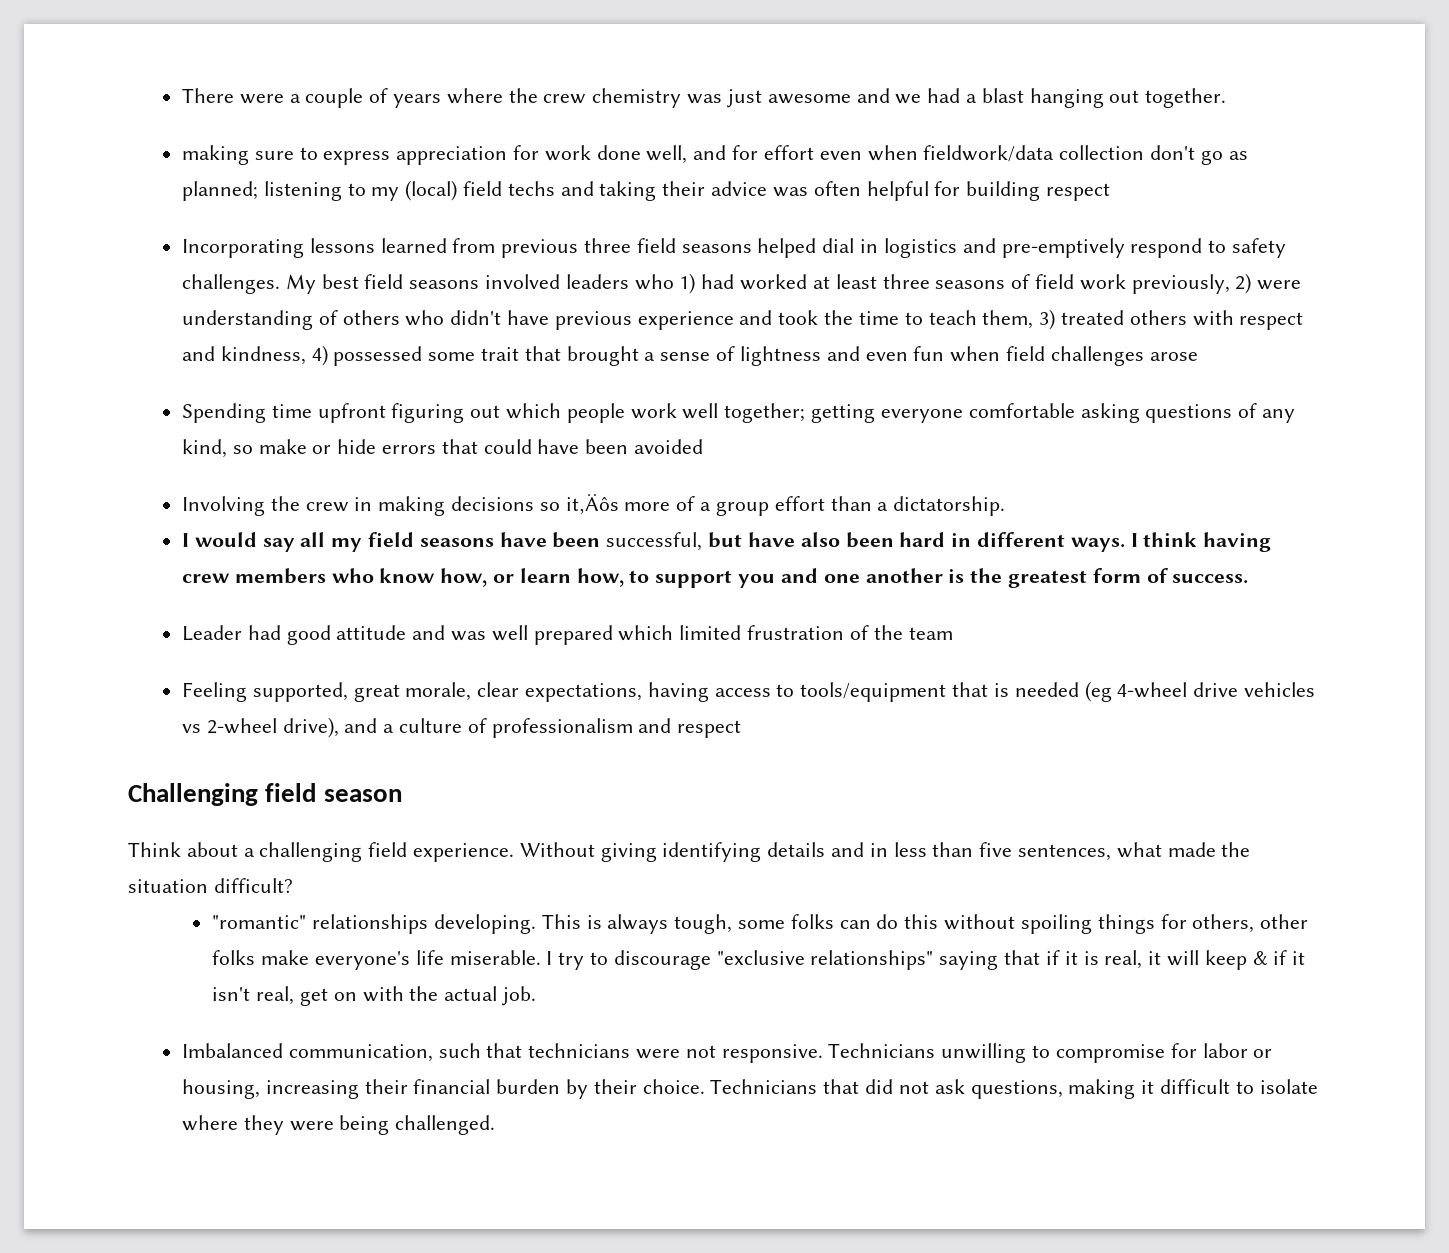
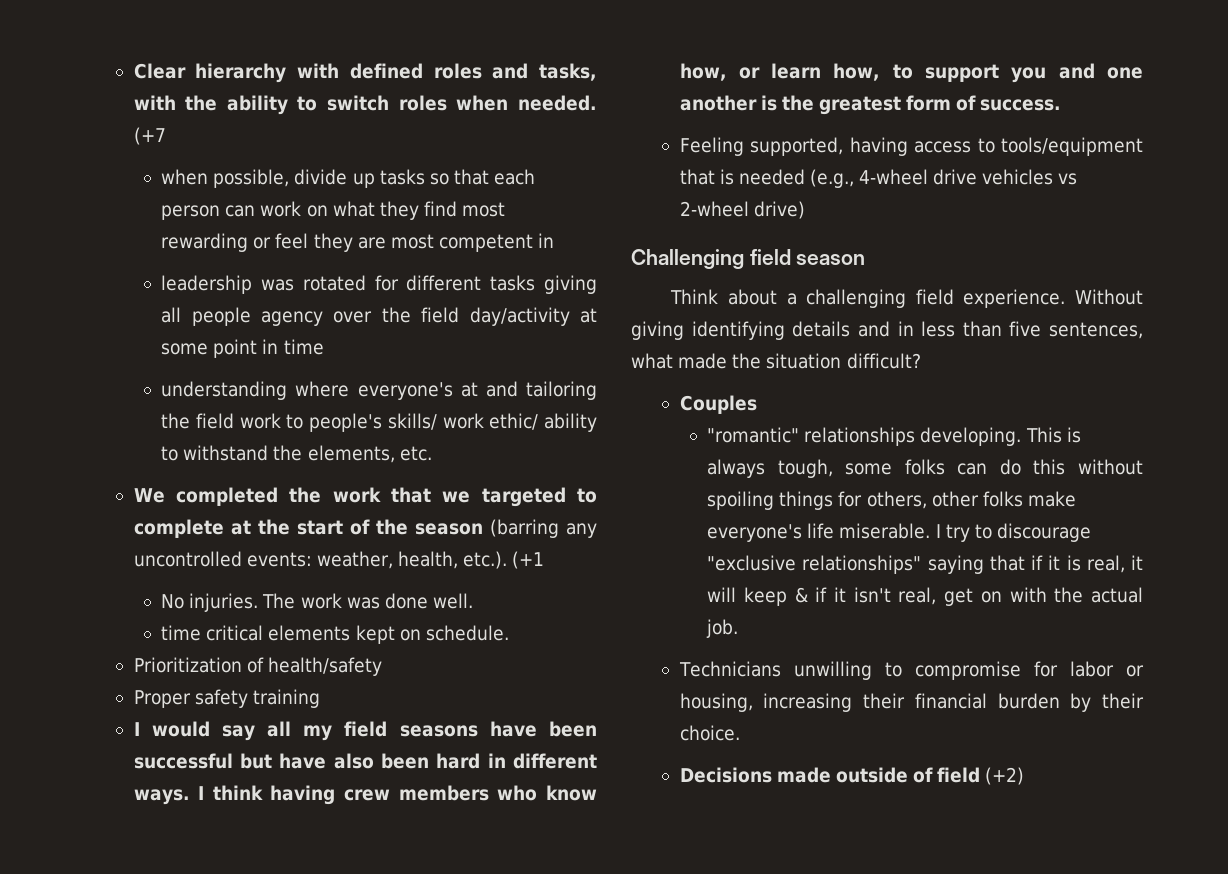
- There were a couple of years where the crew chemistry was just awesome and we had a blast hanging out together.
- making sure to express appreciation for work done well, and for effort even when fieldwork/data collection don't go as planned; listening to my (local) field techs and taking their advice was often helpful for building respect
- Incorporating lessons learned from previous three field seasons helped dial in logistics and pre-emptively respond to safety challenges. My best field seasons involved leaders who 1) had worked at least three seasons of field work previously, 2) were understanding of others who didn't have previous experience and took the time to teach them, 3) treated others with respect and kindness, 4) possessed some trait that brought a sense of lightness and even fun when field challenges arose
- Spending time upfront figuring out which people work well together; getting everyone comfortable asking questions of any kind, so make or hide errors that could have been avoided
- Involving the crew in making decisions so it‚Äôs more of a group effort than a dictatorship.
+ Clear hierarchy with defined roles and tasks, with the ability to switch roles when needed. (+7
+ when possible, divide up tasks so that each person can work on what they find most rewarding or feel they are most competent in
+ leadership was rotated for different tasks giving all people agency over the field day/activity at some point in time
+ understanding where everyone's at and tailoring the field work to people's skills/ work ethic/ ability to withstand the elements, etc.
+ We completed the work that we targeted to complete at the start of the season (barring any uncontrolled events: weather, health, etc.). (+1
+ No injuries. The work was done well.
+ time critical elements kept on schedule.
+ Prioritization of health/safety
+ Proper safety training
- I would say all my field seasons have been successful, but have also been hard in different ways.
+ I would say all my field seasons have been successful but have also been hard in different ways.
- Leader had good attitude and was well prepared which limited frustration of the team
- Feeling supported, great morale, clear expectations, having access to tools/equipment that is needed (eg 4-wheel drive vehicles vs 2-wheel drive), and a culture of professionalism and respect
+ Feeling supported, having access to tools/equipment that is needed (e.g., 4-wheel drive vehicles vs 2-wheel drive)
+ Couples
- Imbalanced communication, such that technicians were not responsive. Technicians unwilling to compromise for labor or housing, increasing their financial burden by their choice. Technicians that did not ask questions, making it difficult to isolate where they were being challenged.
+ Technicians unwilling to compromise for labor or housing, increasing their financial burden by their choice.
+ Decisions made outside of field (+2)

